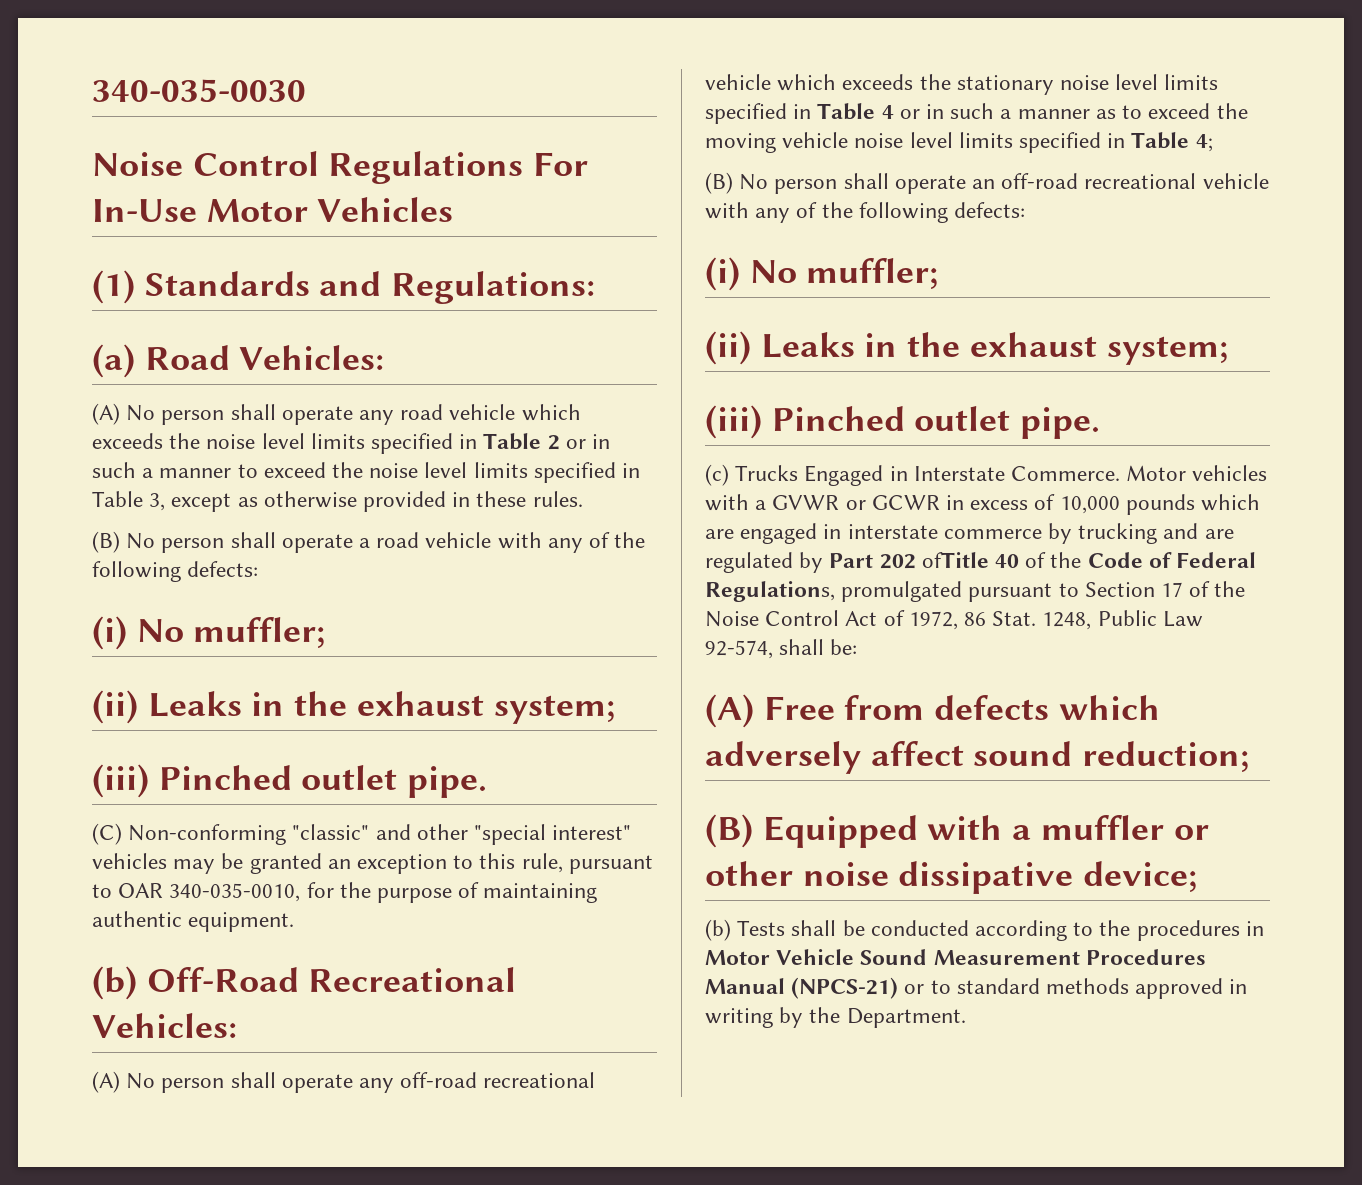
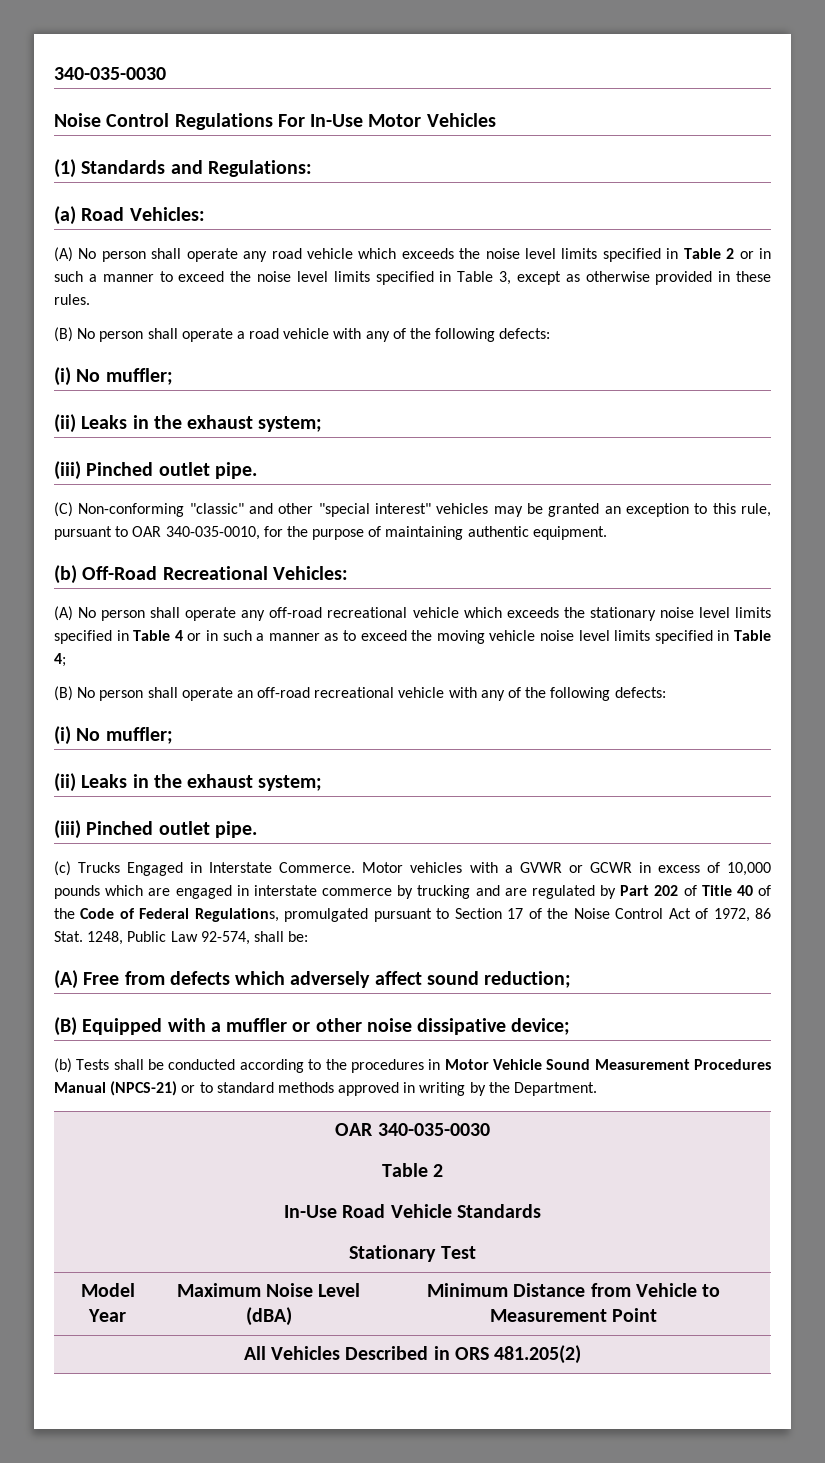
- Motor vehicles with a GVWR or GCWR in excess of 10,000 pounds which are engaged in interstate commerce by trucking and are regulated by Part 202 ofTitle 40 of the Code of Federal Regulations, promulgated pursuant to Section 17 of the Noise Control Act of 1972, 86 Stat.
+ Motor vehicles with a GVWR or GCWR in excess of 10,000 pounds which are engaged in interstate commerce by trucking and are regulated by Part 202 of Title 40 of the Code of Federal Regulations, promulgated pursuant to Section 17 of the Noise Control Act of 1972, 86 Stat.
+ OAR 340-035-0030
+ Table 2
+ In-Use Road Vehicle Standards
+ Stationary Test
+ Model Year | Maximum Noise Level (dBA) | Minimum Distance from Vehicle to Measurement Point
+ All Vehicles Described in ORS 481.205(2)

